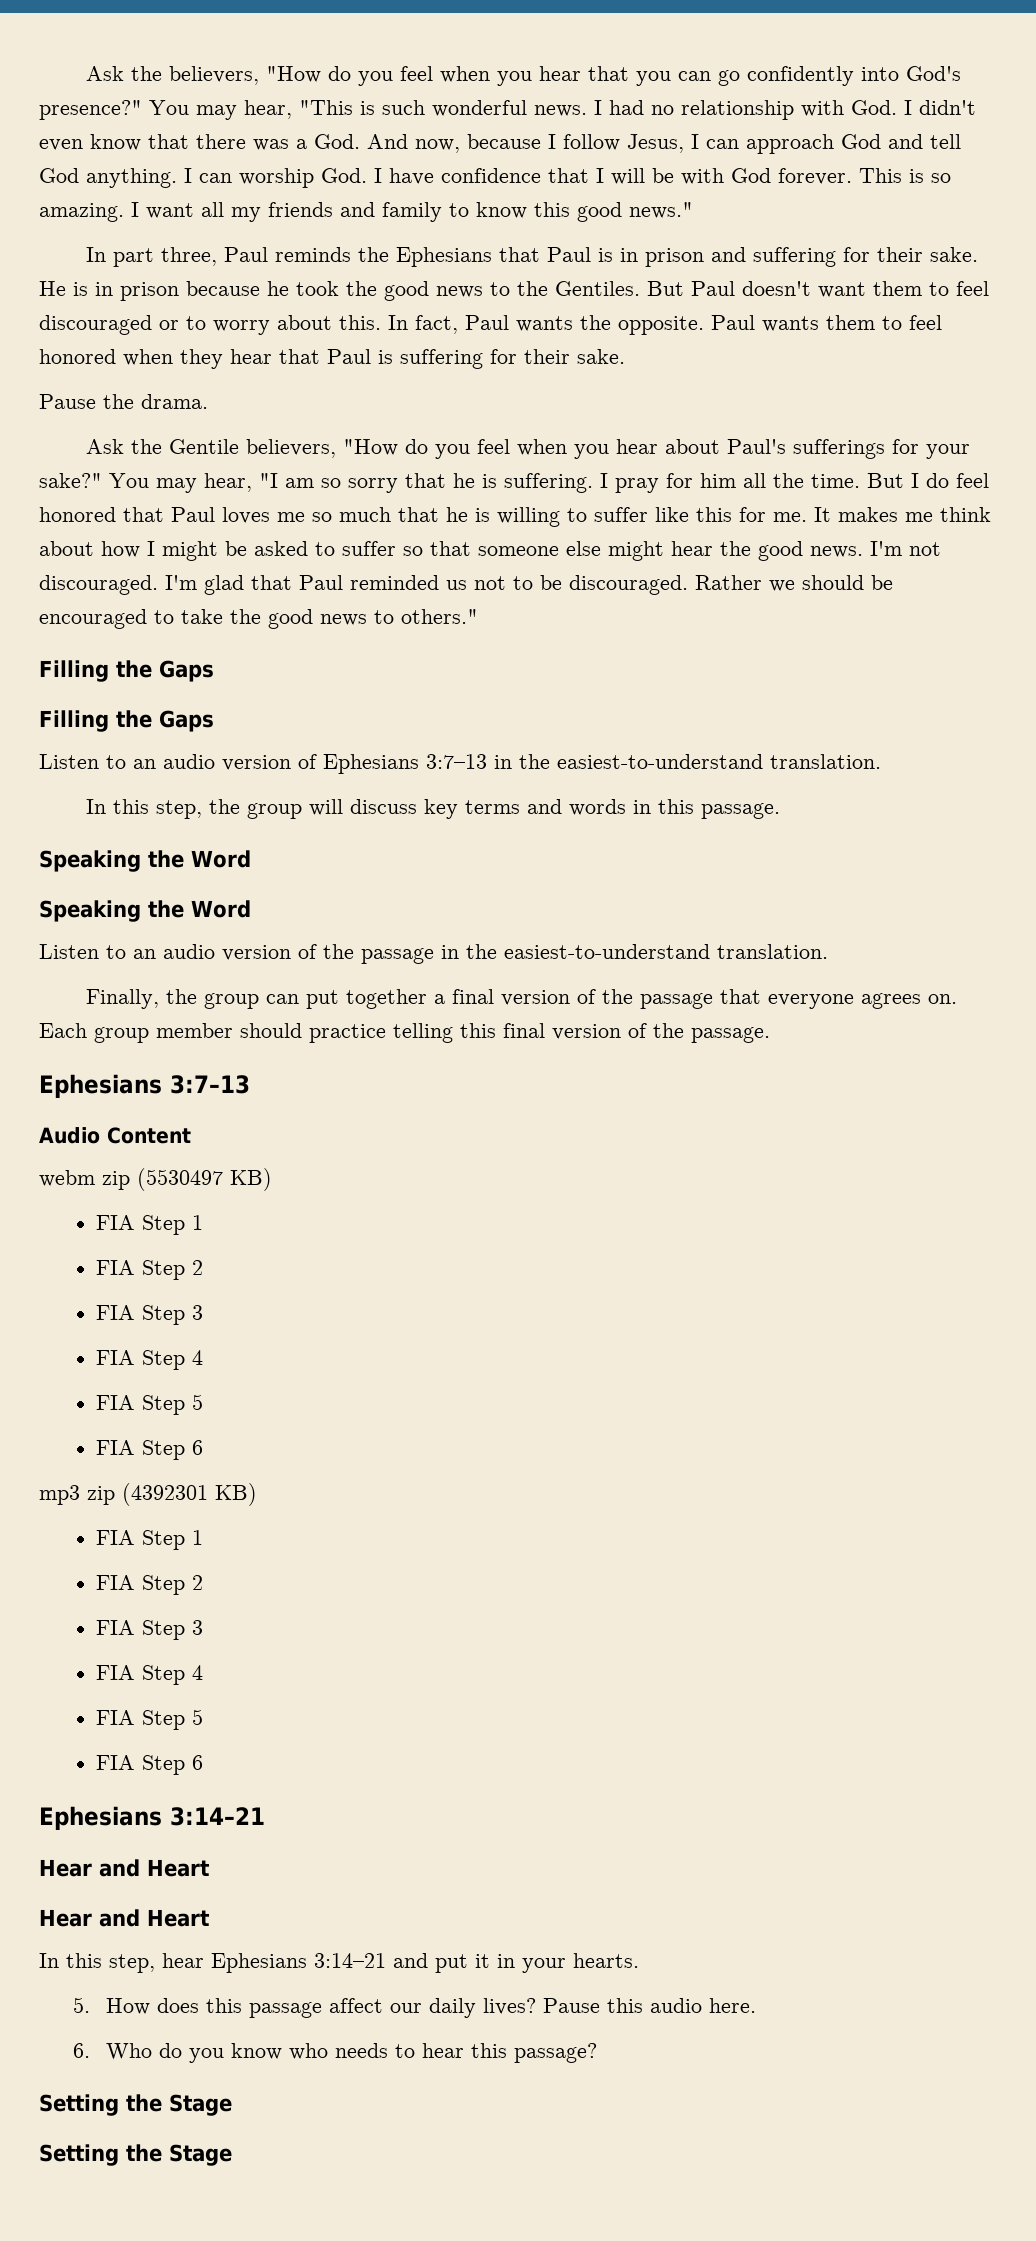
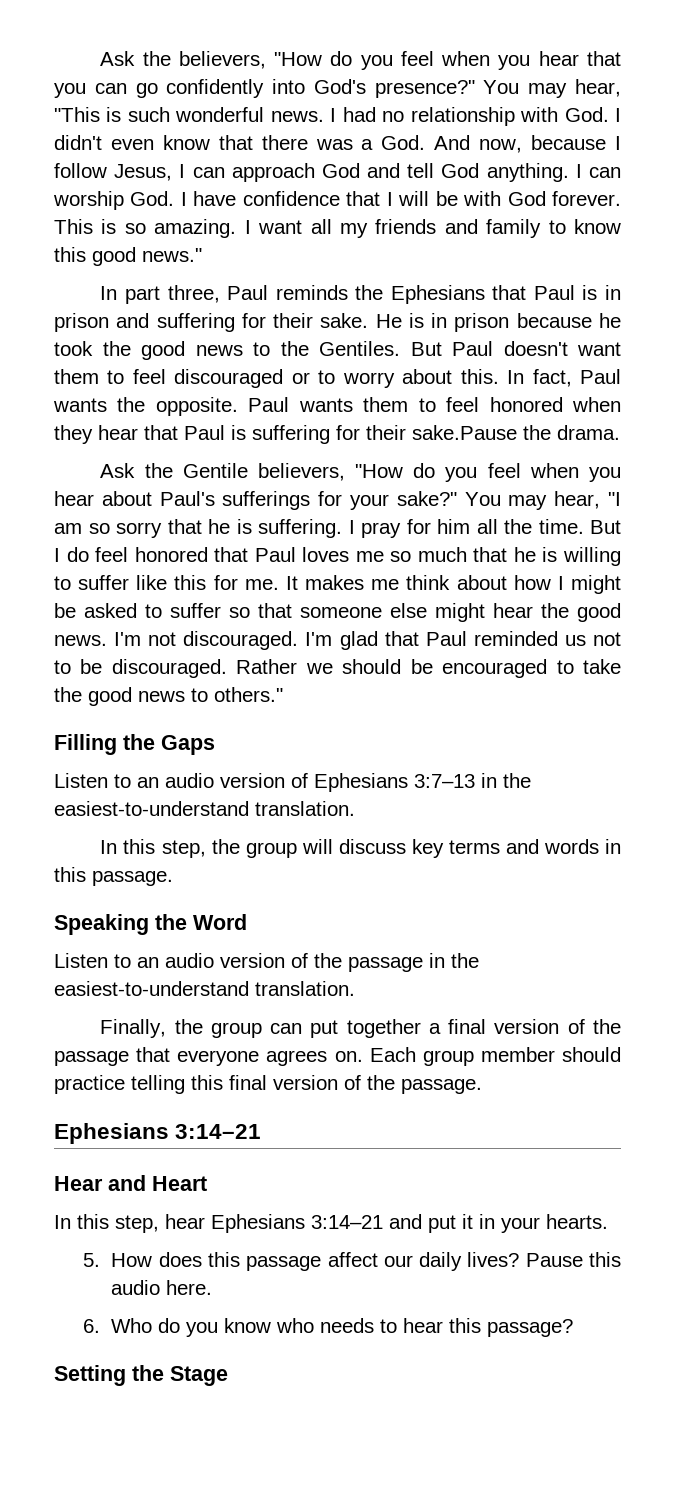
- Paul wants them to feel honored when they hear that Paul is suffering for their sake.
- Pause the drama.
+ Paul wants them to feel honored when they hear that Paul is suffering for their sake.Pause the drama.
  Rather we should be encouraged to take the good news to others."
- Filling the Gaps
  In this step, the group will discuss key terms and words in this passage.
- Speaking the Word
  Each group member should practice telling this final version of the passage.
- Ephesians 3:7–13
- Audio Content
- webm zip (5530497 KB)
- FIA Step 1
- FIA Step 2
- FIA Step 3
- FIA Step 4
- FIA Step 5
- FIA Step 6
- mp3 zip (4392301 KB)
- FIA Step 1
- FIA Step 2
- FIA Step 3
- FIA Step 4
- FIA Step 5
- FIA Step 6
  Ephesians 3:14–21
- Hear and Heart
  6. Who do you know who needs to hear this passage?
- Setting the Stage

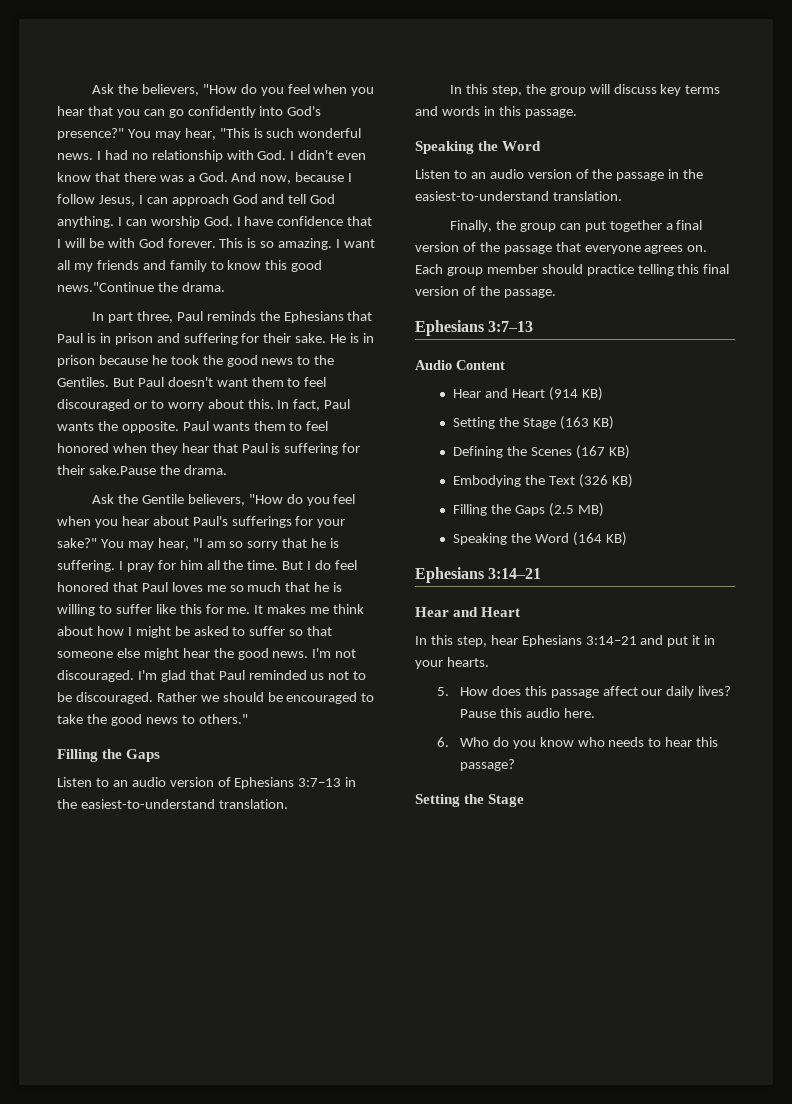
- I want all my friends and family to know this good news."
+ I want all my friends and family to know this good news."Continue the drama.
  Each group member should practice telling this final version of the passage.
+ Ephesians 3:7–13
+ Audio Content
+ Hear and Heart (914 KB)
+ Setting the Stage (163 KB)
+ Defining the Scenes (167 KB)
+ Embodying the Text (326 KB)
+ Filling the Gaps (2.5 MB)
+ Speaking the Word (164 KB)

